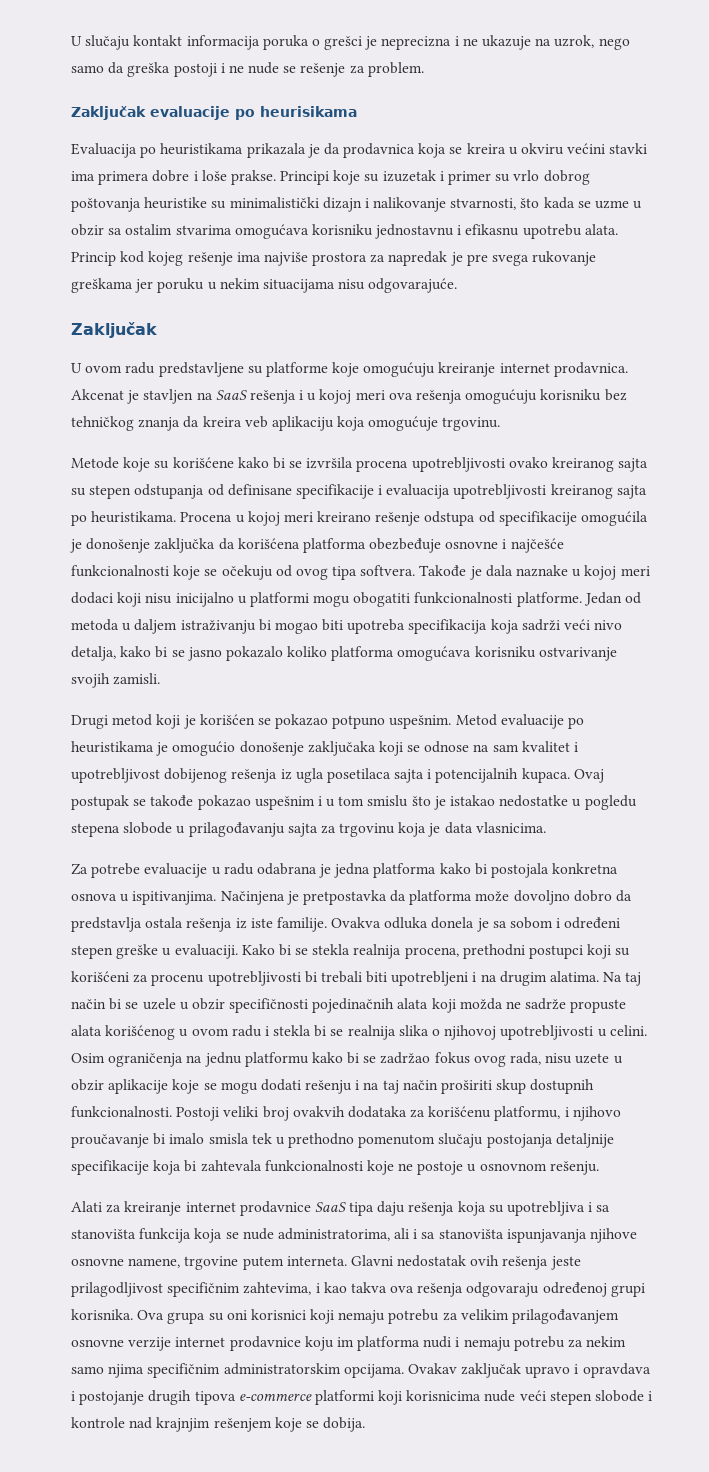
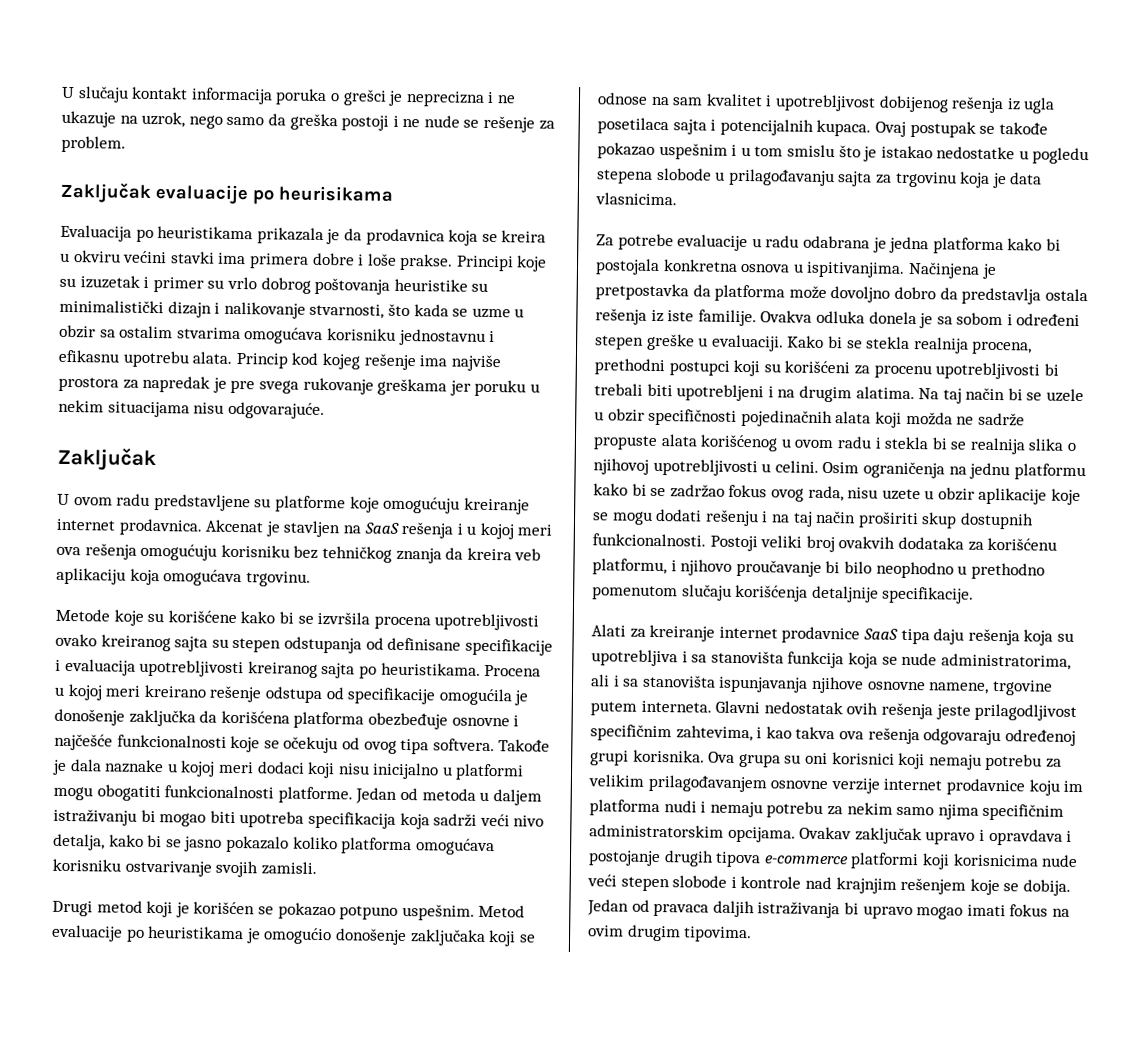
- Akcenat je stavljen na SaaS rešenja i u kojoj meri ova rešenja omogućuju korisniku bez tehničkog znanja da kreira veb aplikaciju koja omogućuje trgovinu.
+ Akcenat je stavljen na SaaS rešenja i u kojoj meri ova rešenja omogućuju korisniku bez tehničkog znanja da kreira veb aplikaciju koja omogućava trgovinu.
- Postoji veliki broj ovakvih dodataka za korišćenu platformu, i njihovo proučavanje bi imalo smisla tek u prethodno pomenutom slučaju postojanja detaljnije specifikacije koja bi zahtevala funkcionalnosti koje ne postoje u osnovnom rešenju.
+ Postoji veliki broj ovakvih dodataka za korišćenu platformu, i njihovo proučavanje bi bilo neophodno u prethodno pomenutom slučaju korišćenja detaljnije specifikacije.
+ Jedan od pravaca daljih istraživanja bi upravo mogao imati fokus na ovim drugim tipovima.

